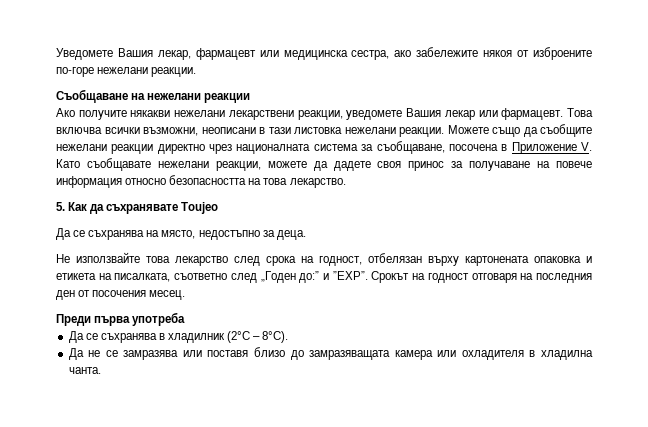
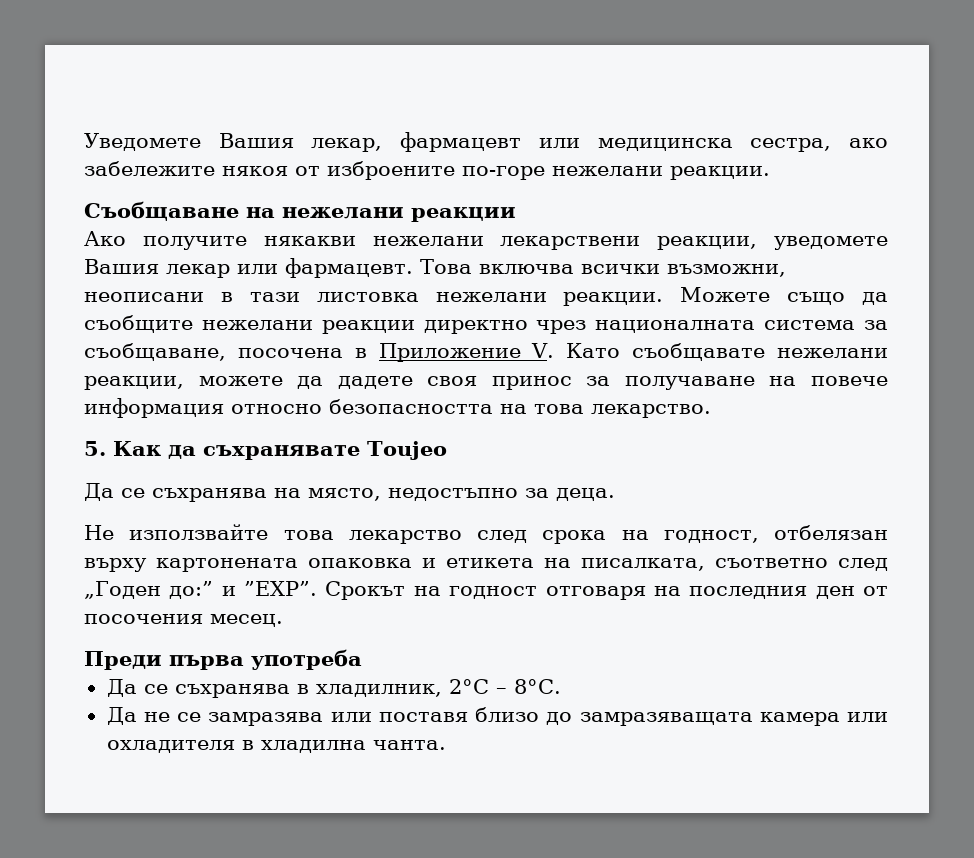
- Да се съхранява в хладилник (2°C – 8°C).
+ Да се съхранява в хладилник, 2°C – 8°C.

